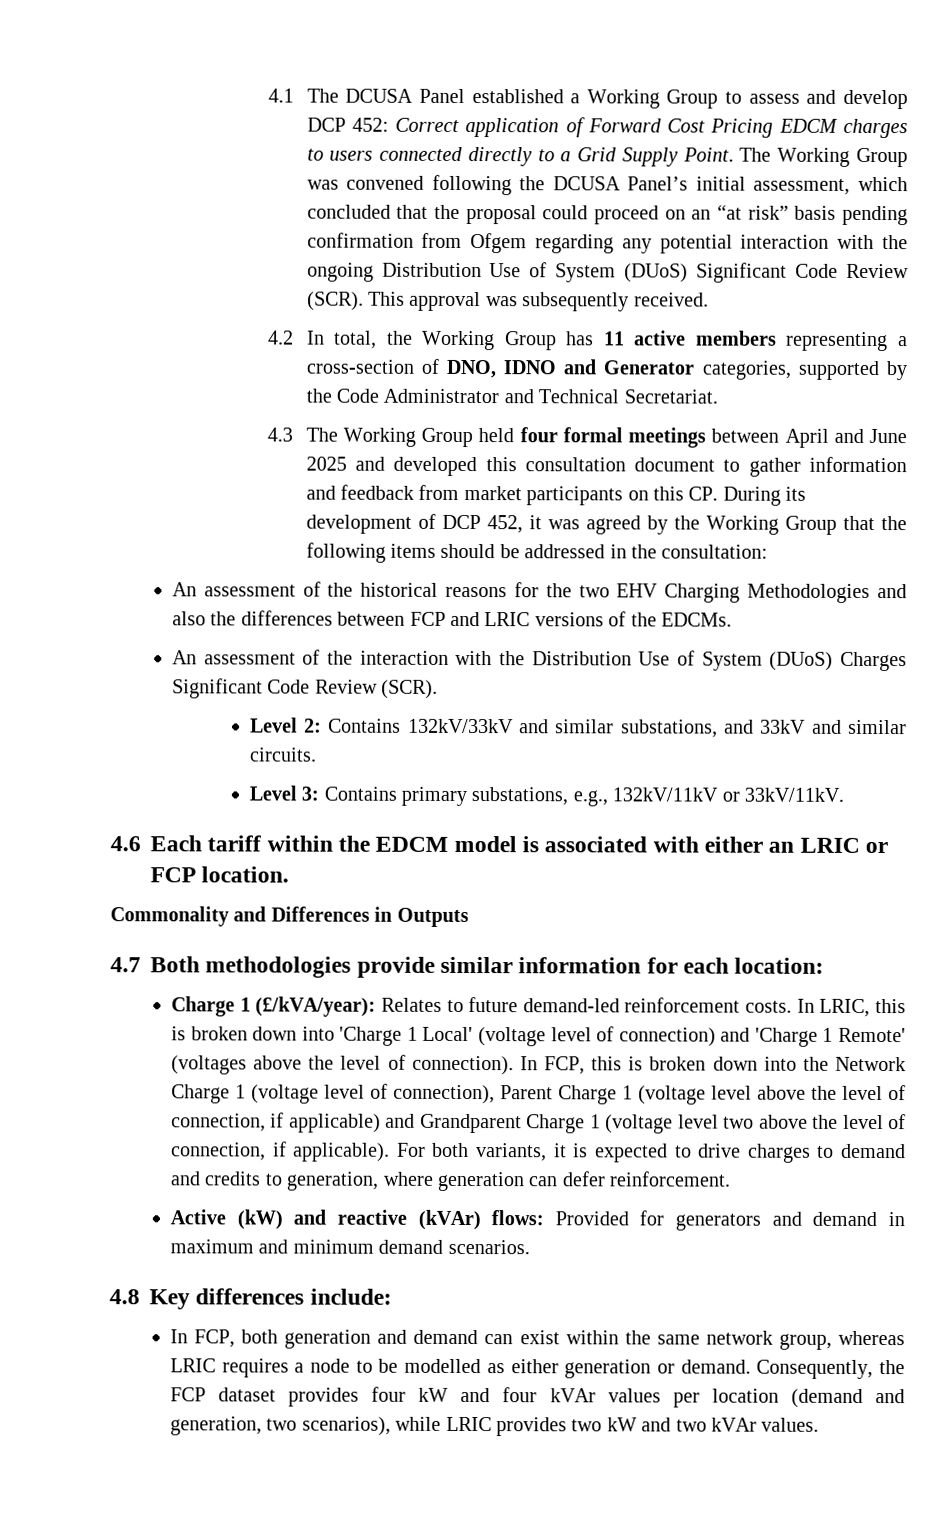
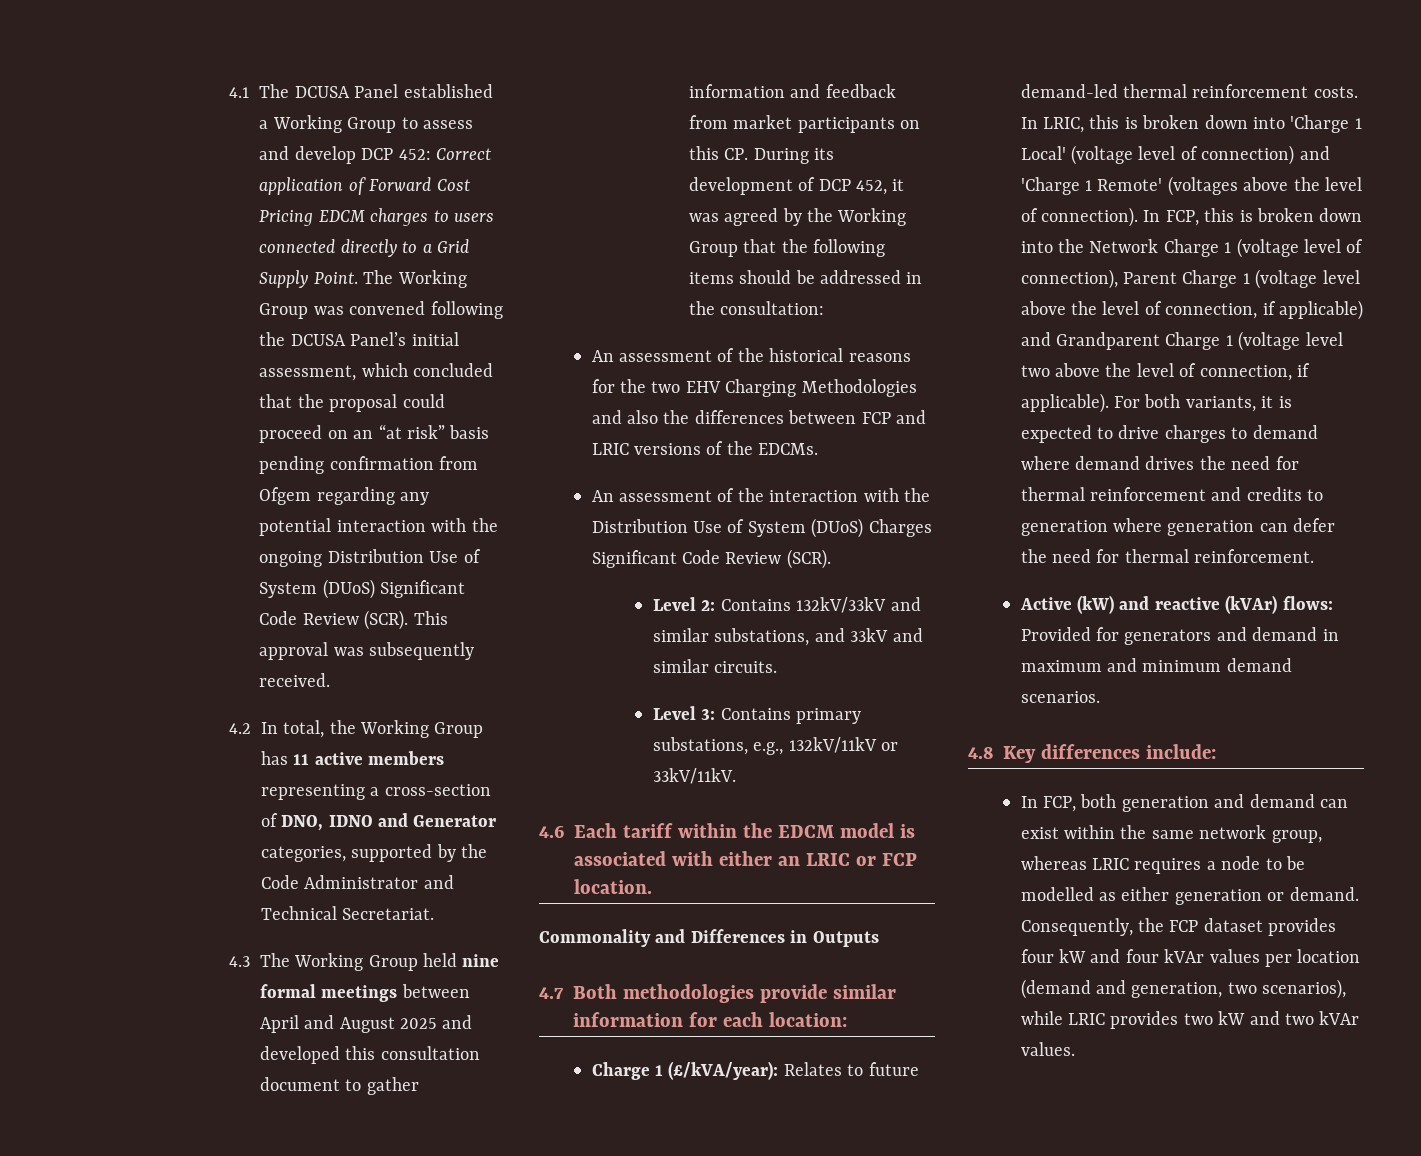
- 4.3 The Working Group held four formal meetings between April and June 2025 and developed this consultation document to gather information and feedback from market participants on this CP. During its development of DCP 452, it was agreed by the Working Group that the following items should be addressed in the consultation:
+ 4.3 The Working Group held nine formal meetings between April and August 2025 and developed this consultation document to gather information and feedback from market participants on this CP. During its development of DCP 452, it was agreed by the Working Group that the following items should be addressed in the consultation:
- Charge 1 (£/kVA/year): Relates to future demand-led reinforcement costs.
+ Charge 1 (£/kVA/year): Relates to future demand-led thermal reinforcement costs.
- For both variants, it is expected to drive charges to demand and credits to generation, where generation can defer reinforcement.
+ For both variants, it is expected to drive charges to demand where demand drives the need for thermal reinforcement and credits to generation where generation can defer the need for thermal reinforcement.

